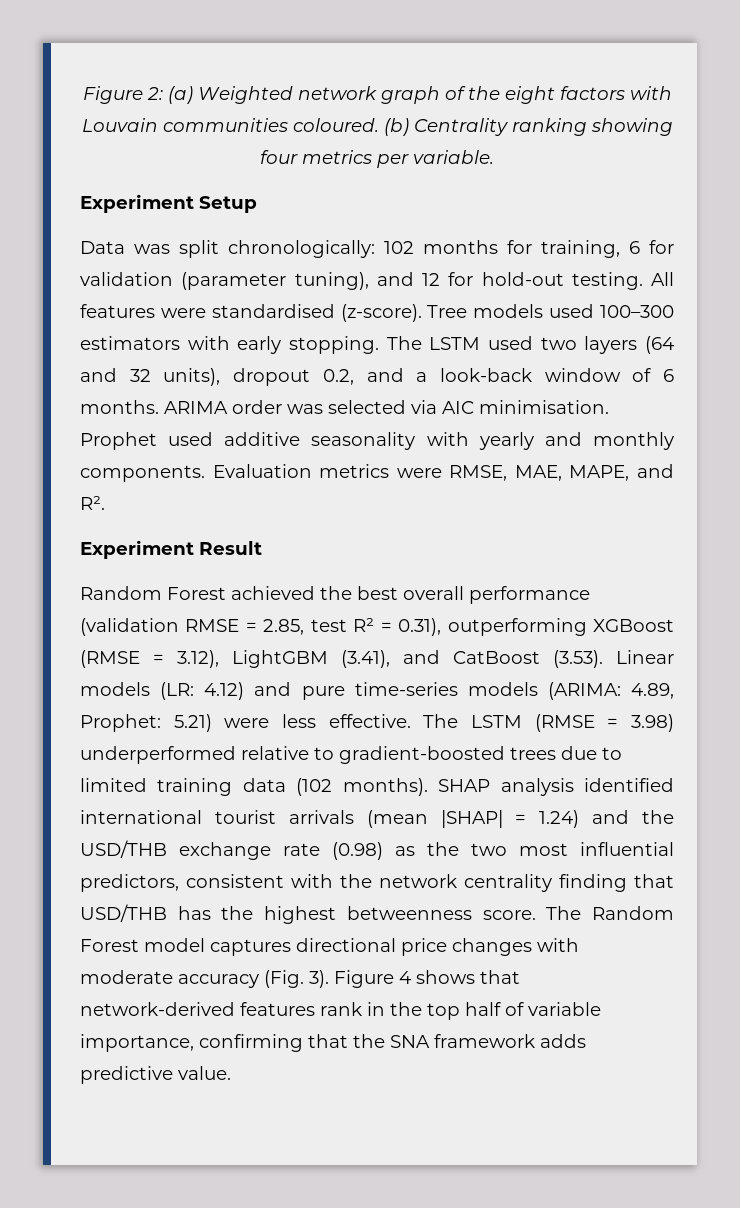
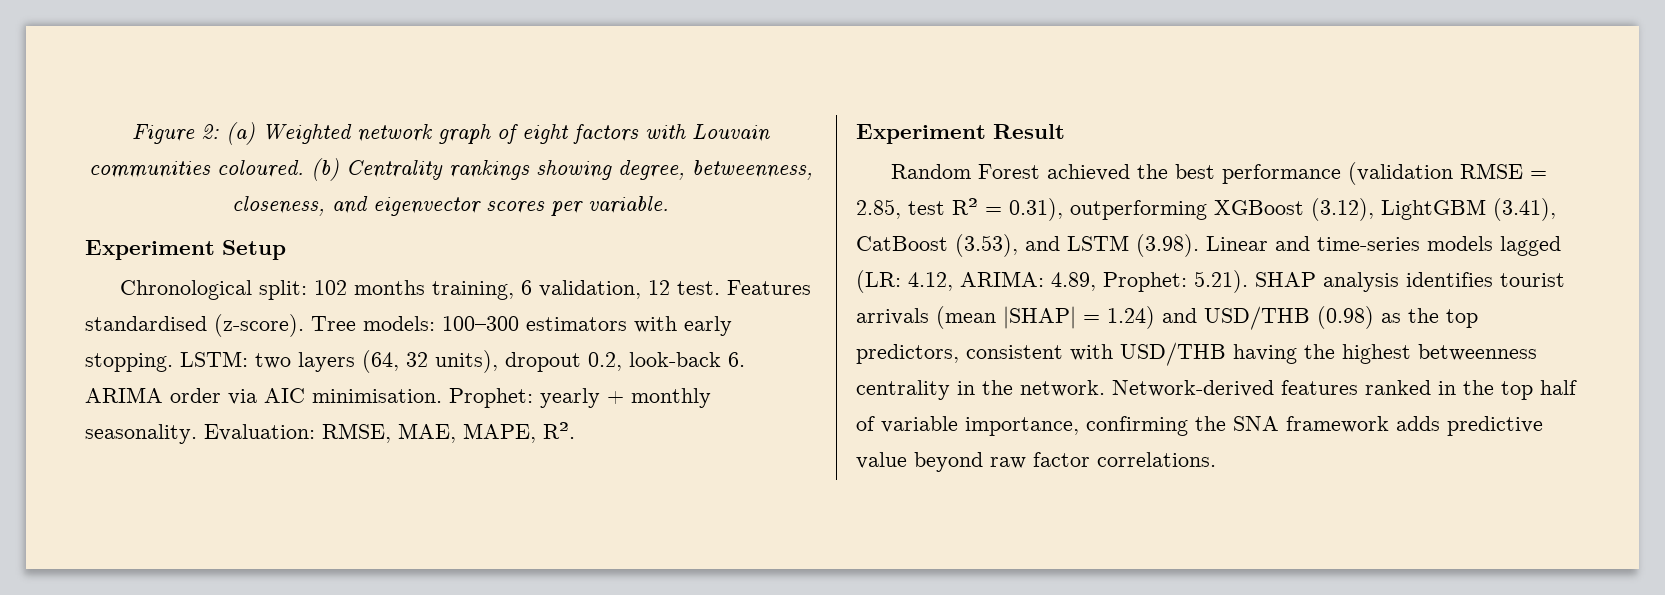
- Figure 2: (a) Weighted network graph of the eight factors with Louvain communities coloured.
+ Figure 2: (a) Weighted network graph of eight factors with Louvain communities coloured.
- (b) Centrality ranking showing four metrics per variable.
+ (b) Centrality rankings showing degree, betweenness, closeness, and eigenvector scores per variable.
- Data was split chronologically: 102 months for training, 6 for validation (parameter tuning), and 12 for hold-out testing. All features were standardised (z-score).
+ Chronological split: 102 months training, 6 validation, 12 test. Features standardised (z-score).
- Tree models used 100–300 estimators with early stopping.
+ Tree models: 100–300 estimators with early stopping.
- The LSTM used two layers (64 and 32 units), dropout 0.2, and a look-back window of 6 months. ARIMA order was selected via AIC minimisation. Prophet used additive seasonality with yearly and monthly components. Evaluation metrics were RMSE, MAE, MAPE, and R².
+ LSTM: two layers (64, 32 units), dropout 0.2, look-back 6. ARIMA order via AIC minimisation. Prophet: yearly + monthly seasonality. Evaluation: RMSE, MAE, MAPE, R².
- Random Forest achieved the best overall performance (validation RMSE = 2.85, test R² = 0.31), outperforming XGBoost (RMSE = 3.12), LightGBM (3.41), and CatBoost (3.53). Linear models (LR: 4.12) and pure time-series models (ARIMA: 4.89, Prophet: 5.21) were less effective. The LSTM (RMSE = 3.98) underperformed relative to gradient-boosted trees due to limited training data (102 months). SHAP analysis identified international tourist arrivals (mean |SHAP| = 1.24) and the USD/THB exchange rate (0.98) as the two most influential predictors, consistent with the network centrality finding that USD/THB has the highest betweenness score. The Random Forest model captures directional price changes with moderate accuracy (Fig. 3). Figure 4 shows that network-derived features rank in the top half of variable importance, confirming that the SNA framework adds predictive value.
+ Random Forest achieved the best performance (validation RMSE = 2.85, test R² = 0.31), outperforming XGBoost (3.12), LightGBM (3.41), CatBoost (3.53), and LSTM (3.98). Linear and time-series models lagged (LR: 4.12, ARIMA: 4.89, Prophet: 5.21). SHAP analysis identifies tourist arrivals (mean |SHAP| = 1.24) and USD/THB (0.98) as the top predictors, consistent with USD/THB having the highest betweenness centrality in the network. Network-derived features ranked in the top half of variable importance, confirming the SNA framework adds predictive value beyond raw factor correlations.

